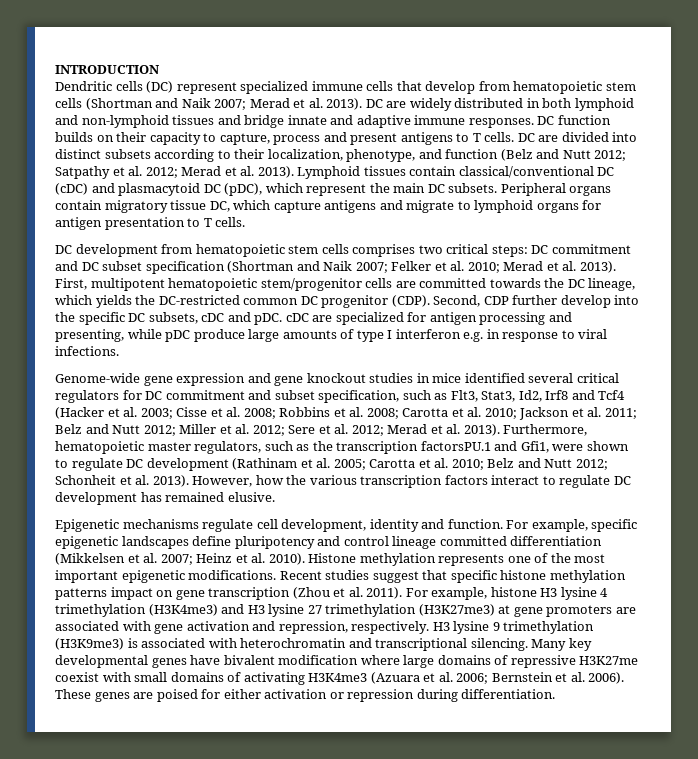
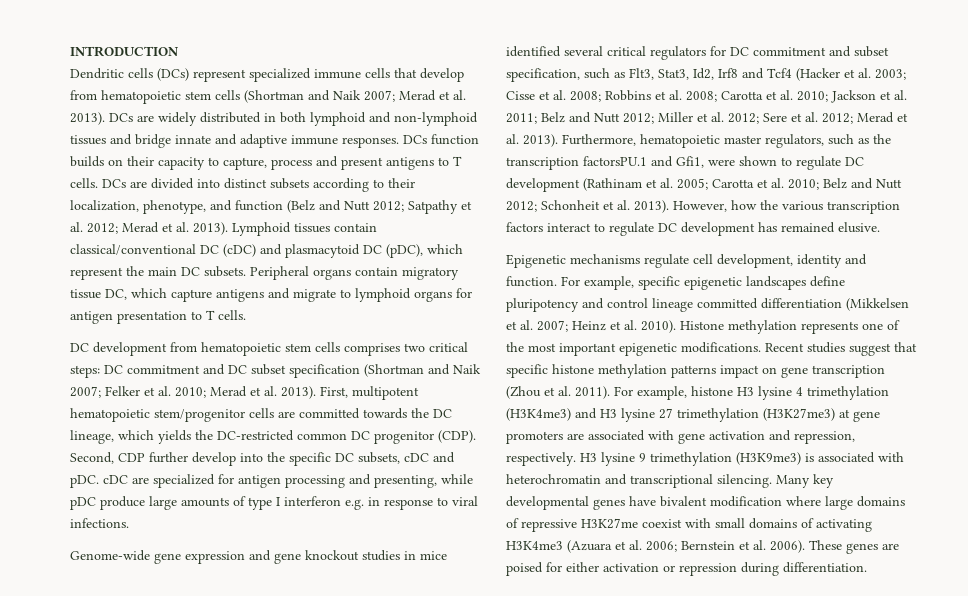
- Dendritic cells (DC) represent specialized immune cells that develop from hematopoietic stem cells (Shortman and Naik 2007; Merad et al. 2013).
+ Dendritic cells (DCs) represent specialized immune cells that develop from hematopoietic stem cells (Shortman and Naik 2007; Merad et al. 2013).
- DC are widely distributed in both lymphoid and non-lymphoid tissues and bridge innate and adaptive immune responses.
+ DCs are widely distributed in both lymphoid and non-lymphoid tissues and bridge innate and adaptive immune responses.
- DC function builds on their capacity to capture, process and present antigens to T cells.
+ DCs function builds on their capacity to capture, process and present antigens to T cells.
- DC are divided into distinct subsets according to their localization, phenotype, and function (Belz and Nutt 2012; Satpathy et al. 2012; Merad et al. 2013).
+ DCs are divided into distinct subsets according to their localization, phenotype, and function (Belz and Nutt 2012; Satpathy et al. 2012; Merad et al. 2013).

